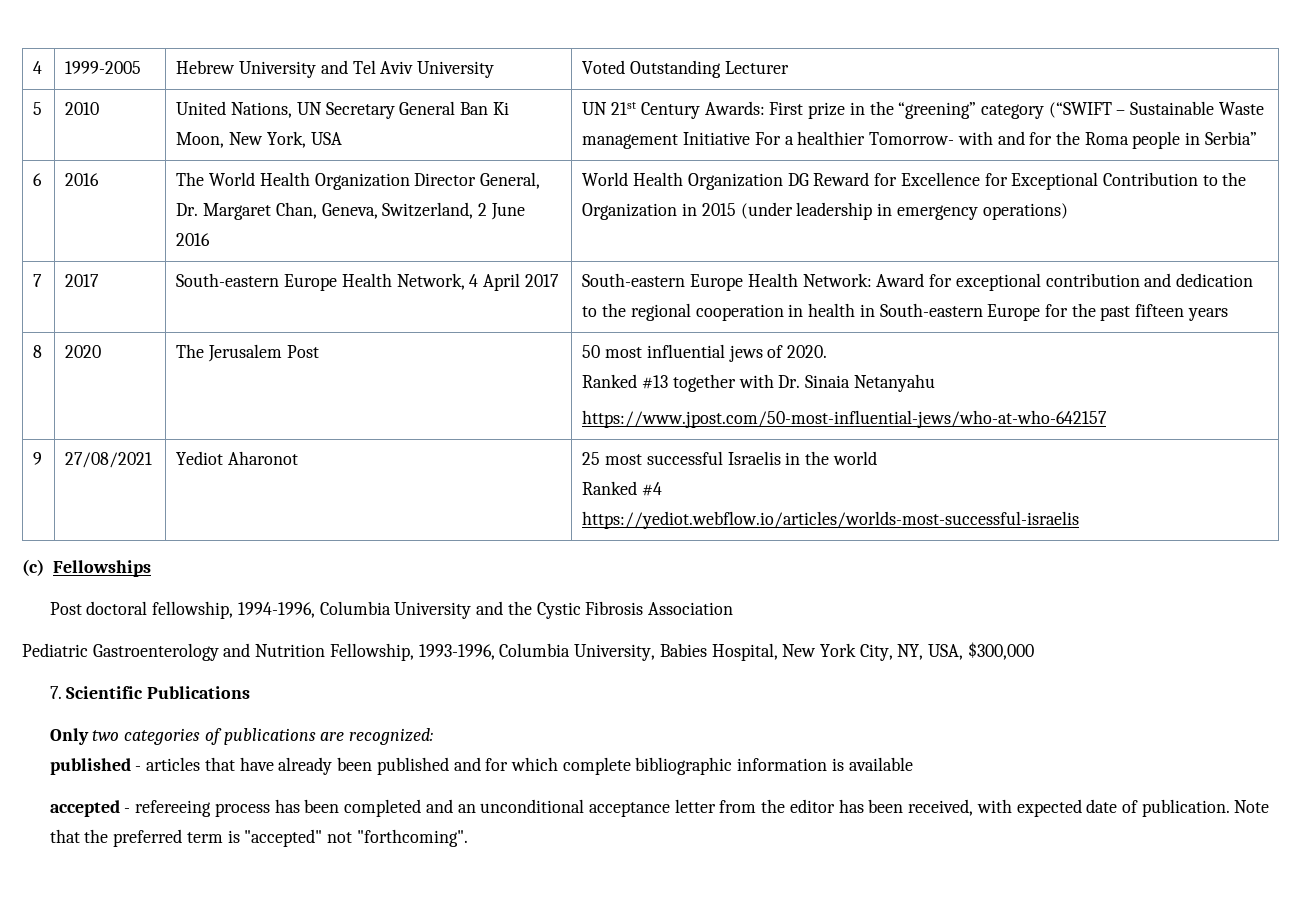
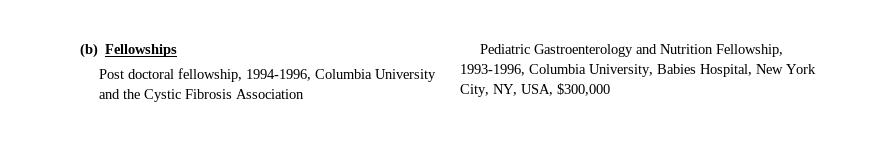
- 4 | 1999-2005 | Hebrew University and Tel Aviv University | Voted Outstanding Lecturer
- 5 | 2010 | United Nations, UN Secretary General Ban Ki Moon, New York, USA | UN 21st Century Awards: First prize in the “greening” category (“SWIFT – Sustainable Waste management Initiative For a healthier Tomorrow- with and for the Roma people in Serbia”
- 6 | 2016 | The World Health Organization Director General, Dr. Margaret Chan, Geneva, Switzerland, 2 June 2016 | World Health Organization DG Reward for Excellence for Exceptional Contribution to the Organization in 2015 (under leadership in emergency operations)
- 7 | 2017 | South-eastern Europe Health Network, 4 April 2017 | South-eastern Europe Health Network: Award for exceptional contribution and dedication to the regional cooperation in health in South-eastern Europe for the past fifteen years
- 8 | 2020 | The Jerusalem Post | 50 most influential jews of 2020.
- Ranked #13 together with Dr. Sinaia Netanyahu
- https://www.jpost.com/50-most-influential-jews/who-at-who-642157
- 9 | 27/08/2021 | Yediot Aharonot | 25 most successful Israelis in the world
- Ranked #4
- https://yediot.webflow.io/articles/worlds-most-successful-israelis
- (c) Fellowships
+ (b) Fellowships
- 7. Scientific Publications
- Only two categories of publications are recognized:
- published - articles that have already been published and for which complete bibliographic information is available
- accepted - refereeing process has been completed and an unconditional acceptance letter from the editor has been received, with expected date of publication. Note that the preferred term is "accepted" not "forthcoming".

